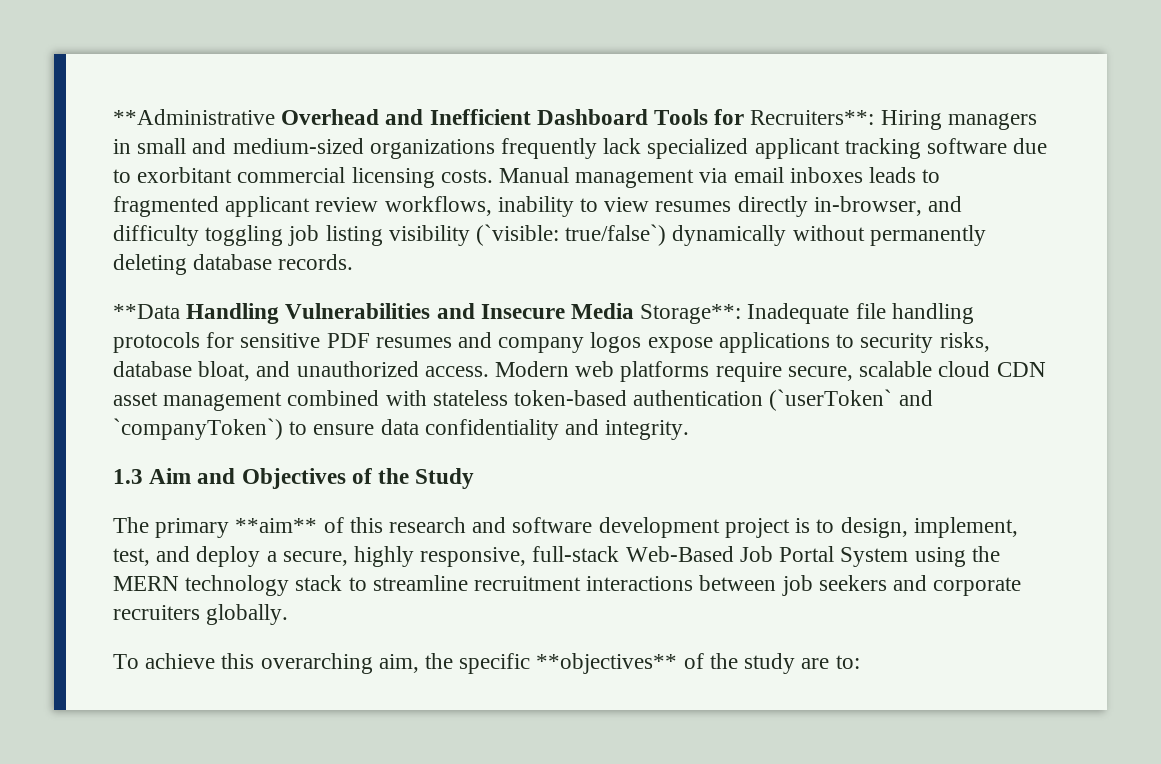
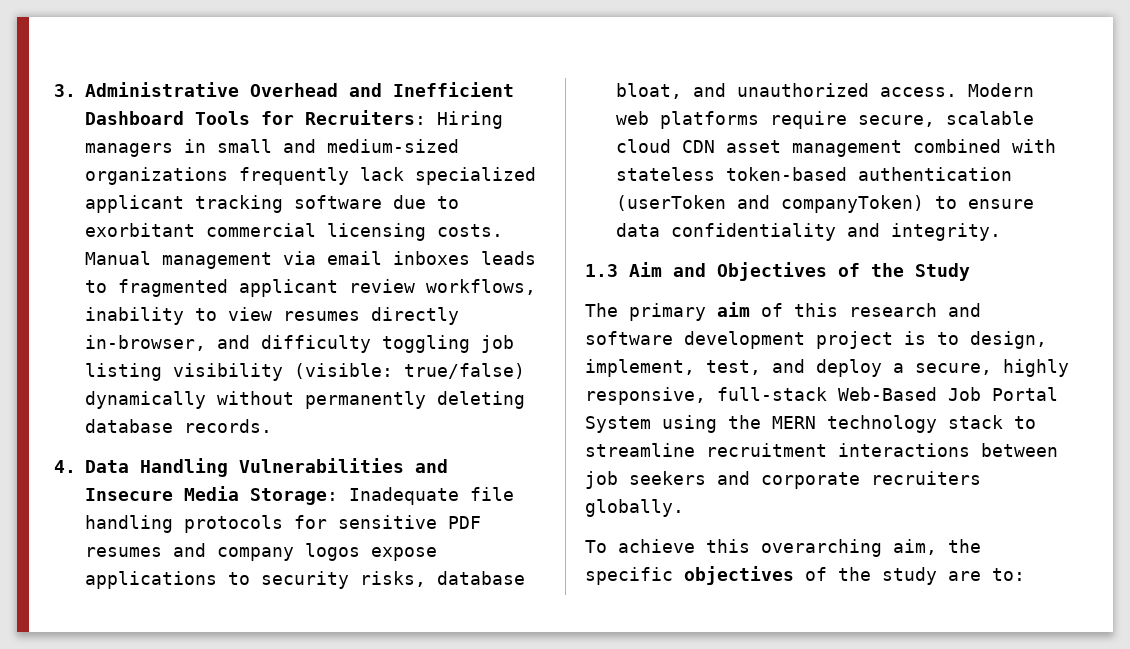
- **Administrative Overhead and Inefficient Dashboard Tools for Recruiters**: Hiring managers in small and medium-sized organizations frequently lack specialized applicant tracking software due to exorbitant commercial licensing costs.
+ 3. Administrative Overhead and Inefficient Dashboard Tools for Recruiters: Hiring managers in small and medium-sized organizations frequently lack specialized applicant tracking software due to exorbitant commercial licensing costs.
- Manual management via email inboxes leads to fragmented applicant review workflows, inability to view resumes directly in-browser, and difficulty toggling job listing visibility (`visible: true/false`) dynamically without permanently deleting database records.
+ Manual management via email inboxes leads to fragmented applicant review workflows, inability to view resumes directly in-browser, and difficulty toggling job listing visibility (visible: true/false) dynamically without permanently deleting database records.
- **Data Handling Vulnerabilities and Insecure Media Storage**: Inadequate file handling protocols for sensitive PDF resumes and company logos expose applications to security risks, database bloat, and unauthorized access.
+ 4. Data Handling Vulnerabilities and Insecure Media Storage: Inadequate file handling protocols for sensitive PDF resumes and company logos expose applications to security risks, database bloat, and unauthorized access.
- Modern web platforms require secure, scalable cloud CDN asset management combined with stateless token-based authentication (`userToken` and `companyToken`) to ensure data confidentiality and integrity.
+ Modern web platforms require secure, scalable cloud CDN asset management combined with stateless token-based authentication (userToken and companyToken) to ensure data confidentiality and integrity.
- The primary **aim** of this research and software development project is to design, implement, test, and deploy a secure, highly responsive, full-stack Web-Based Job Portal System using the MERN technology stack to streamline recruitment interactions between job seekers and corporate recruiters globally.
+ The primary aim of this research and software development project is to design, implement, test, and deploy a secure, highly responsive, full-stack Web-Based Job Portal System using the MERN technology stack to streamline recruitment interactions between job seekers and corporate recruiters globally.
- To achieve this overarching aim, the specific **objectives** of the study are to:
+ To achieve this overarching aim, the specific objectives of the study are to:

